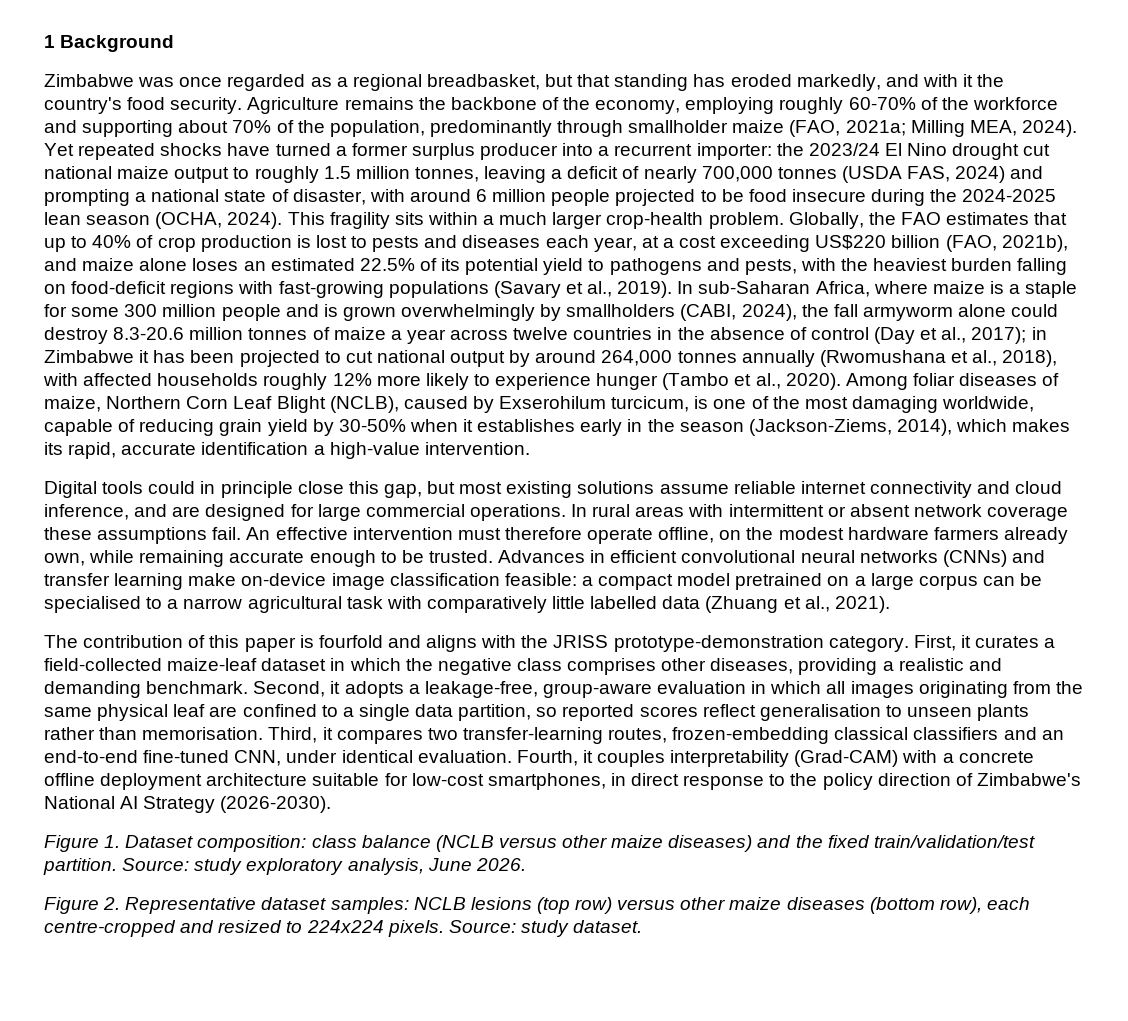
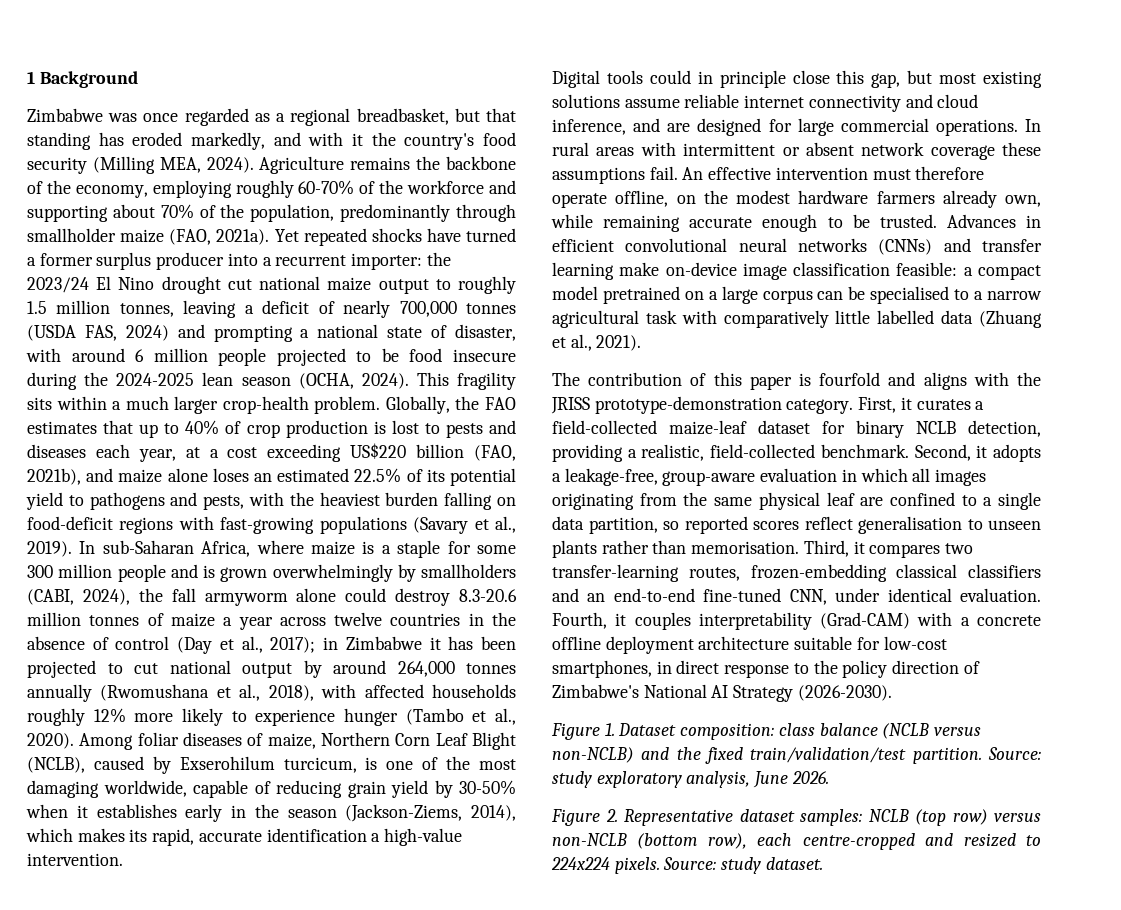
- Zimbabwe was once regarded as a regional breadbasket, but that standing has eroded markedly, and with it the country's food security.
+ Zimbabwe was once regarded as a regional breadbasket, but that standing has eroded markedly, and with it the country's food security (Milling MEA, 2024).
- Agriculture remains the backbone of the economy, employing roughly 60-70% of the workforce and supporting about 70% of the population, predominantly through smallholder maize (FAO, 2021a; Milling MEA, 2024).
+ Agriculture remains the backbone of the economy, employing roughly 60-70% of the workforce and supporting about 70% of the population, predominantly through smallholder maize (FAO, 2021a).
- First, it curates a field-collected maize-leaf dataset in which the negative class comprises other diseases, providing a realistic and demanding benchmark.
+ First, it curates a field-collected maize-leaf dataset for binary NCLB detection, providing a realistic, field-collected benchmark.
- Figure 1. Dataset composition: class balance (NCLB versus other maize diseases) and the fixed train/validation/test partition.
+ Figure 1. Dataset composition: class balance (NCLB versus non-NCLB) and the fixed train/validation/test partition.
- Figure 2. Representative dataset samples: NCLB lesions (top row) versus other maize diseases (bottom row), each centre-cropped and resized to 224x224 pixels.
+ Figure 2. Representative dataset samples: NCLB (top row) versus non-NCLB (bottom row), each centre-cropped and resized to 224x224 pixels.

